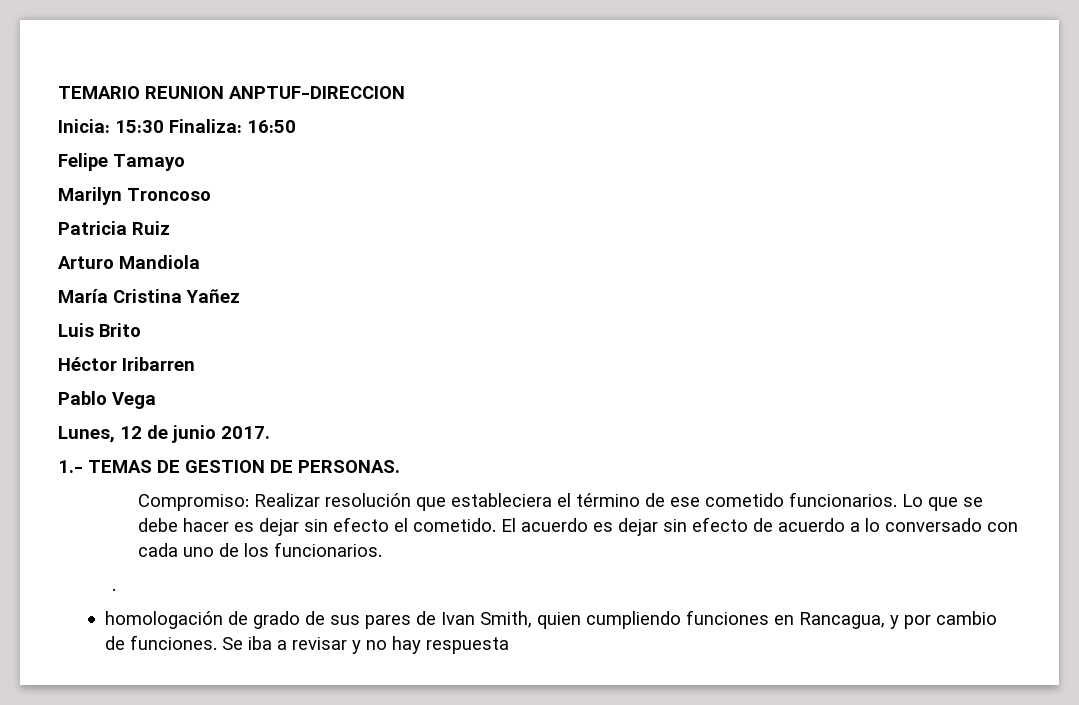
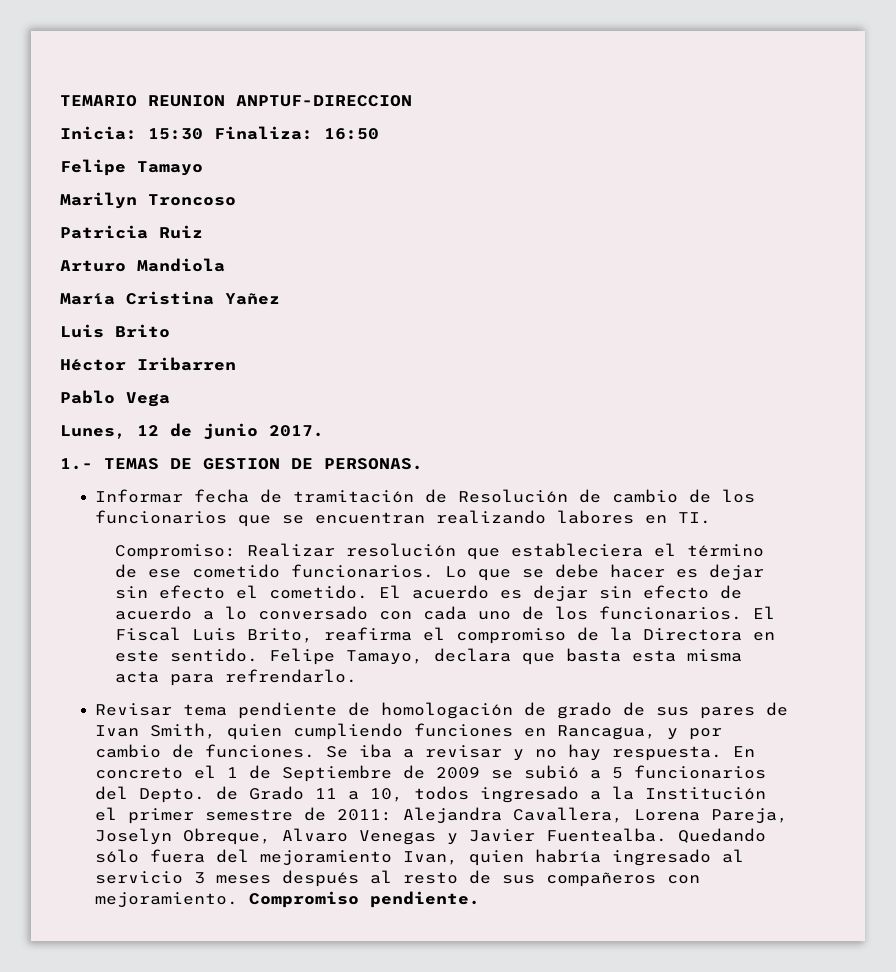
+ Informar fecha de tramitación de Resolución de cambio de los funcionarios que se encuentran realizando labores en TI.
- El acuerdo es dejar sin efecto de acuerdo a lo conversado con cada uno de los funcionarios.
- .
- homologación de grado de sus pares de Ivan Smith, quien cumpliendo funciones en Rancagua, y por cambio de funciones.
+ El acuerdo es dejar sin efecto de acuerdo a lo conversado con cada uno de los funcionarios. El Fiscal Luis Brito, reafirma el compromiso de la Directora en este sentido. Felipe Tamayo, declara que basta esta misma acta para refrendarlo.
+ Revisar tema pendiente de homologación de grado de sus pares de Ivan Smith, quien cumpliendo funciones en Rancagua, y por cambio de funciones.
- Se iba a revisar y no hay respuesta
+ Se iba a revisar y no hay respuesta. En concreto el 1 de Septiembre de 2009 se subió a 5 funcionarios del Depto. de Grado 11 a 10, todos ingresado a la Institución el primer semestre de 2011: Alejandra Cavallera, Lorena Pareja, Joselyn Obreque, Alvaro Venegas y Javier Fuentealba. Quedando sólo fuera del mejoramiento Ivan, quien habría ingresado al servicio 3 meses después al resto de sus compañeros con mejoramiento. Compromiso pendiente.

